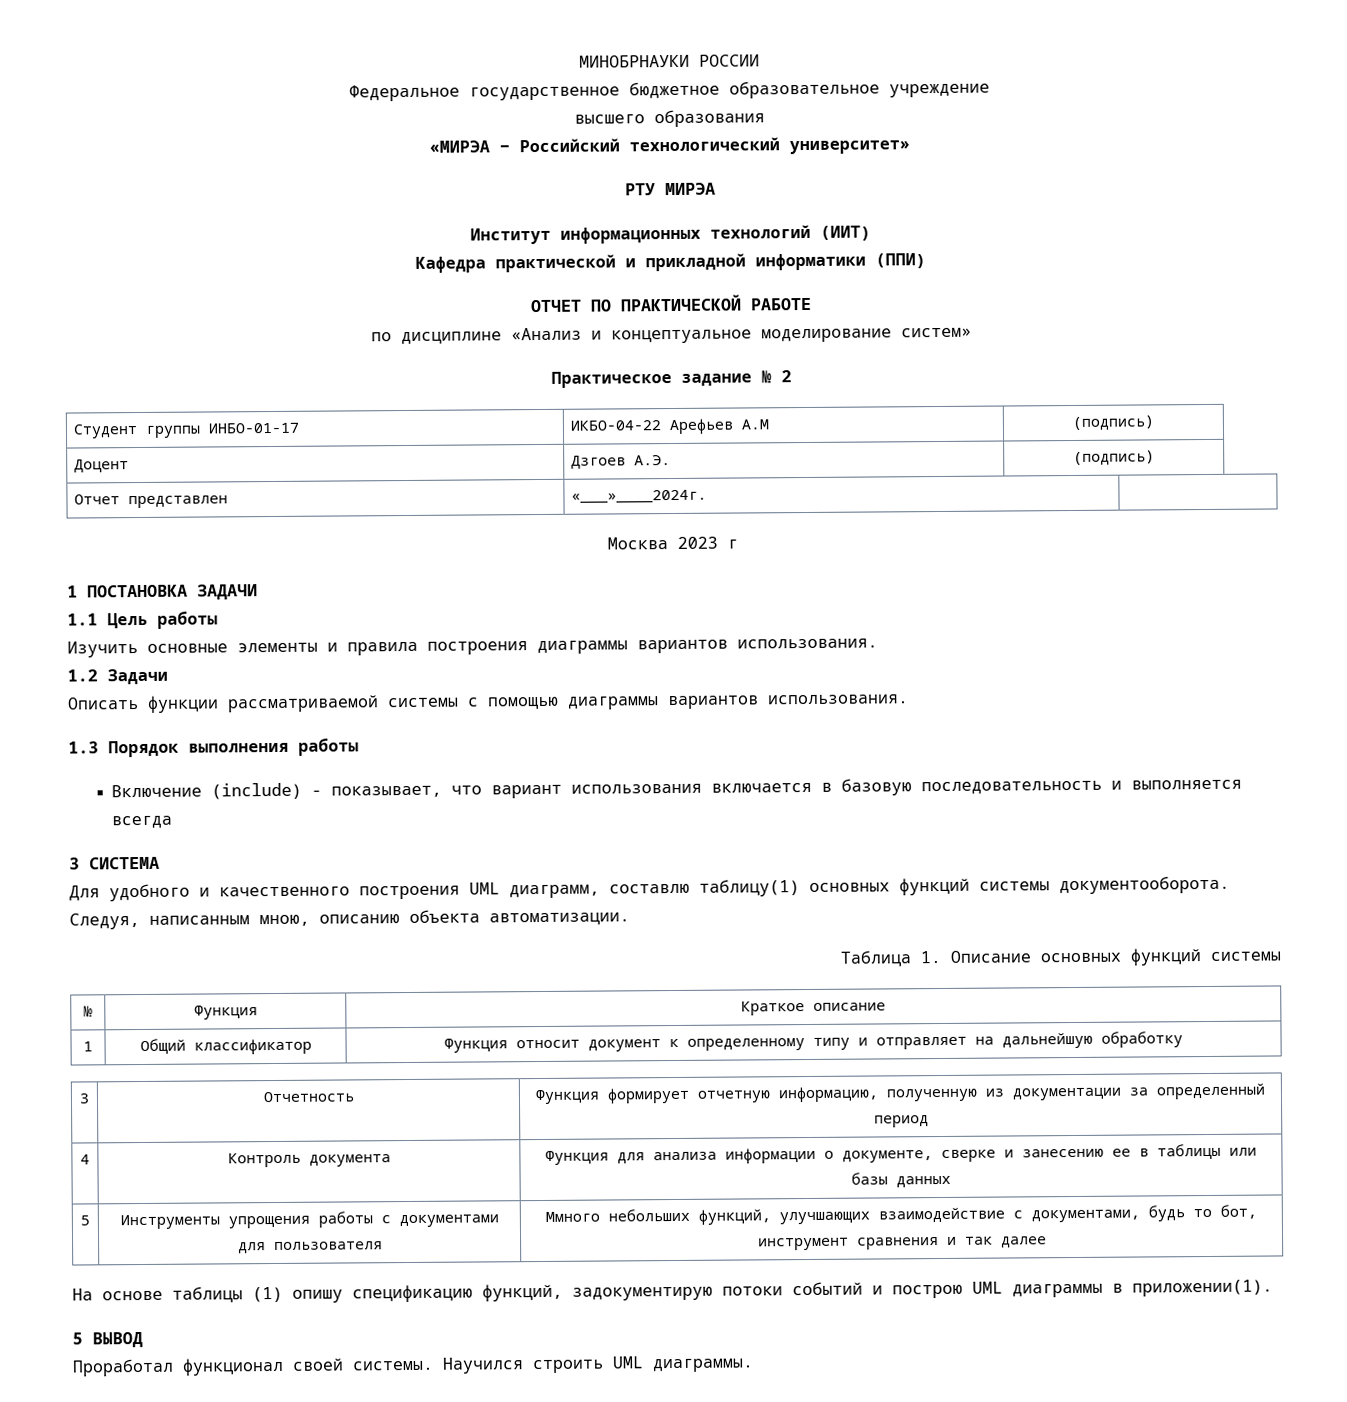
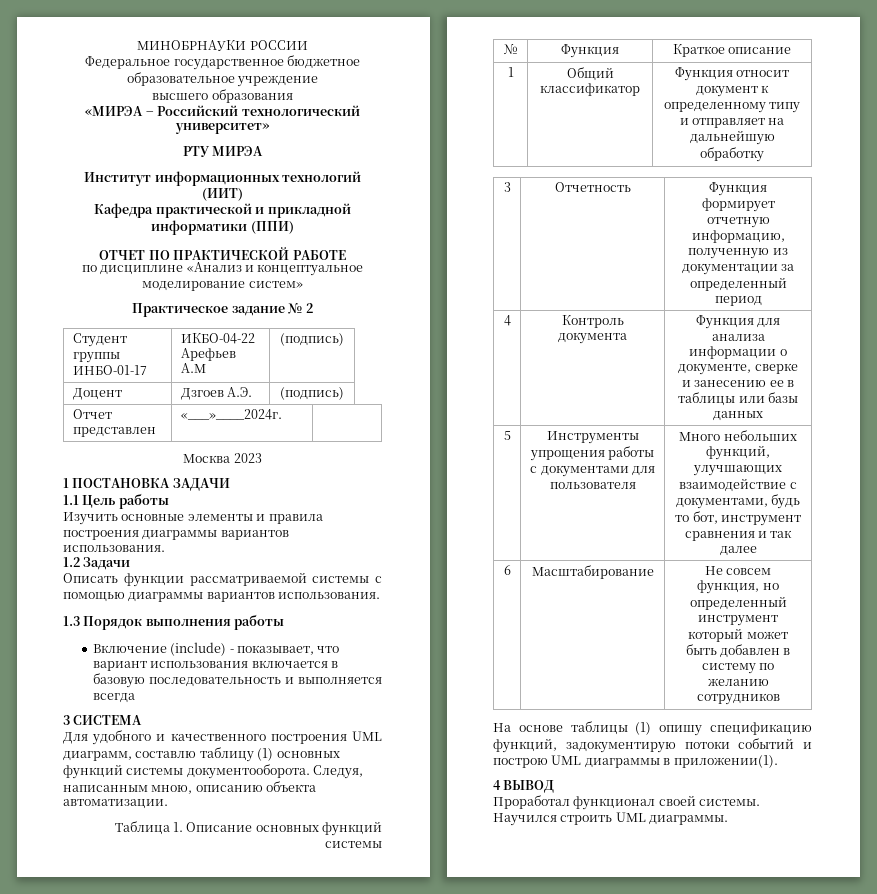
- Москва 2023 г
+ Москва 2023
- Для удобного и качественного построения UML диаграмм, составлю таблицу(1) основных функций системы документооборота.
+ Для удобного и качественного построения UML диаграмм, составлю таблицу (1) основных функций системы документооборота.
- 5 | Инструменты упрощения работы с документами для пользователя | Ммного небольших функций, улучшающих взаимодействие с документами, будь то бот, инструмент сравнения и так далее
+ 5 | Инструменты упрощения работы с документами для пользователя | Много небольших функций, улучшающих взаимодействие с документами, будь то бот, инструмент сравнения и так далее
+ 6 | Масштабирование | Не совсем функция, но определенный инструмент который может быть добавлен в систему по желанию сотрудников
- 5 ВЫВОД
+ 4 ВЫВОД

